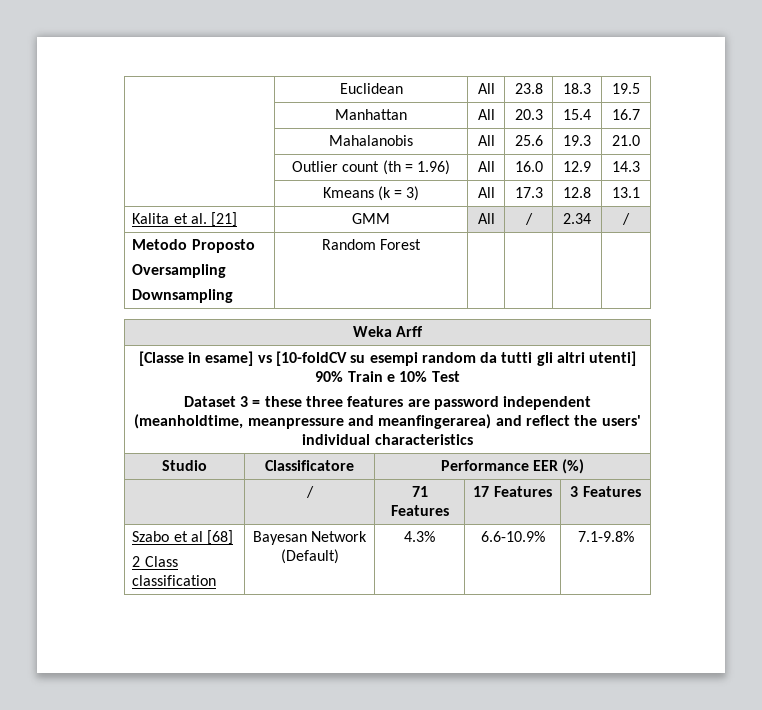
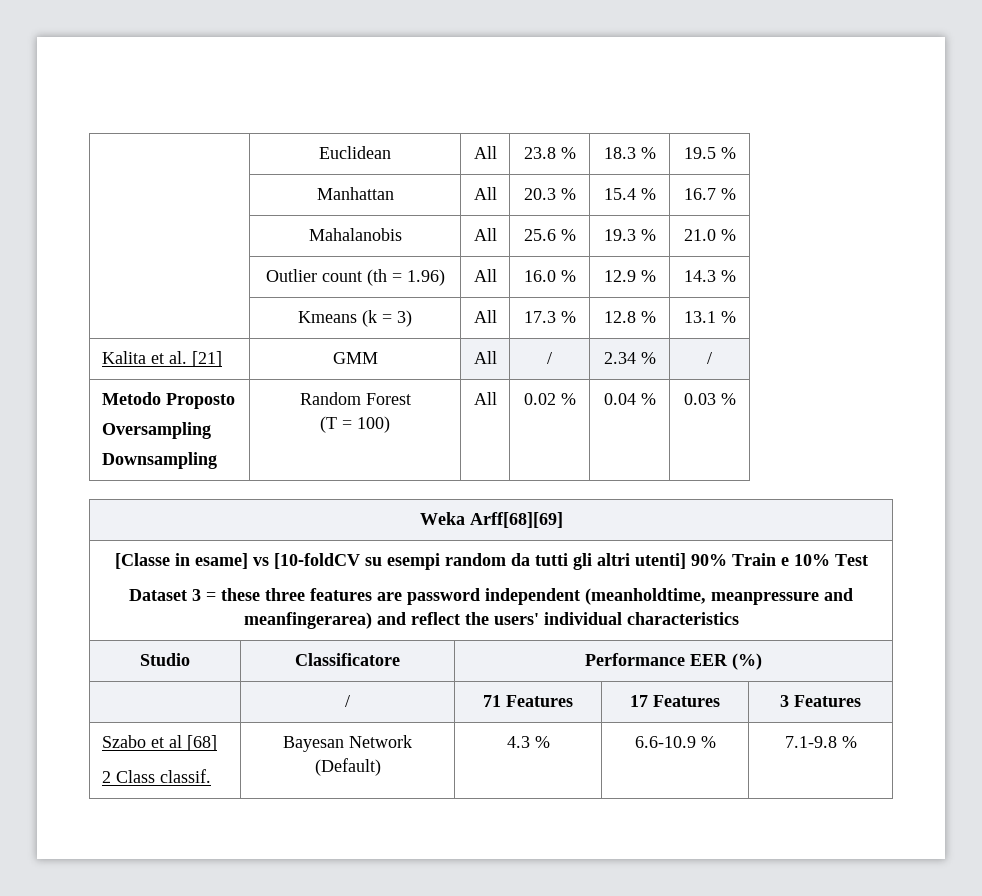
- | Euclidean | All | 23.8 | 18.3 | 19.5
+ | Euclidean | All | 23.8 % | 18.3 % | 19.5 %
- | Manhattan | All | 20.3 | 15.4 | 16.7
+ | Manhattan | All | 20.3 % | 15.4 % | 16.7 %
- | Mahalanobis | All | 25.6 | 19.3 | 21.0
+ | Mahalanobis | All | 25.6 % | 19.3 % | 21.0 %
- | Outlier count (th = 1.96) | All | 16.0 | 12.9 | 14.3
+ | Outlier count (th = 1.96) | All | 16.0 % | 12.9 % | 14.3 %
- | Kmeans (k = 3) | All | 17.3 | 12.8 | 13.1
+ | Kmeans (k = 3) | All | 17.3 % | 12.8 % | 13.1 %
- Kalita et al. [21] | GMM | All | / | 2.34 | /
+ Kalita et al. [21] | GMM | All | / | 2.34 % | /
  Metodo Proposto
  Oversampling
- Downsampling | Random Forest | | | |
+ Downsampling | Random Forest
+ (T = 100) | All | 0.02 % | 0.04 % | 0.03 %
- Weka Arff
+ Weka Arff[68][69]
  Szabo et al [68]
- 2 Class classification | Bayesan Network (Default) | 4.3% | 6.6-10.9% | 7.1-9.8%
+ 2 Class classif. | Bayesan Network (Default) | 4.3 % | 6.6-10.9 % | 7.1-9.8 %

